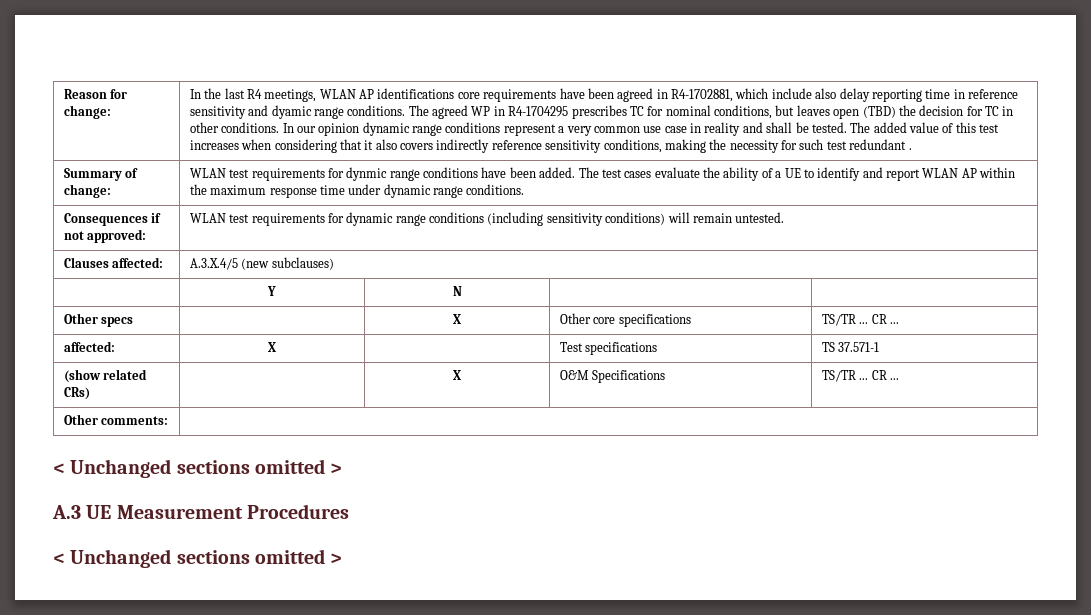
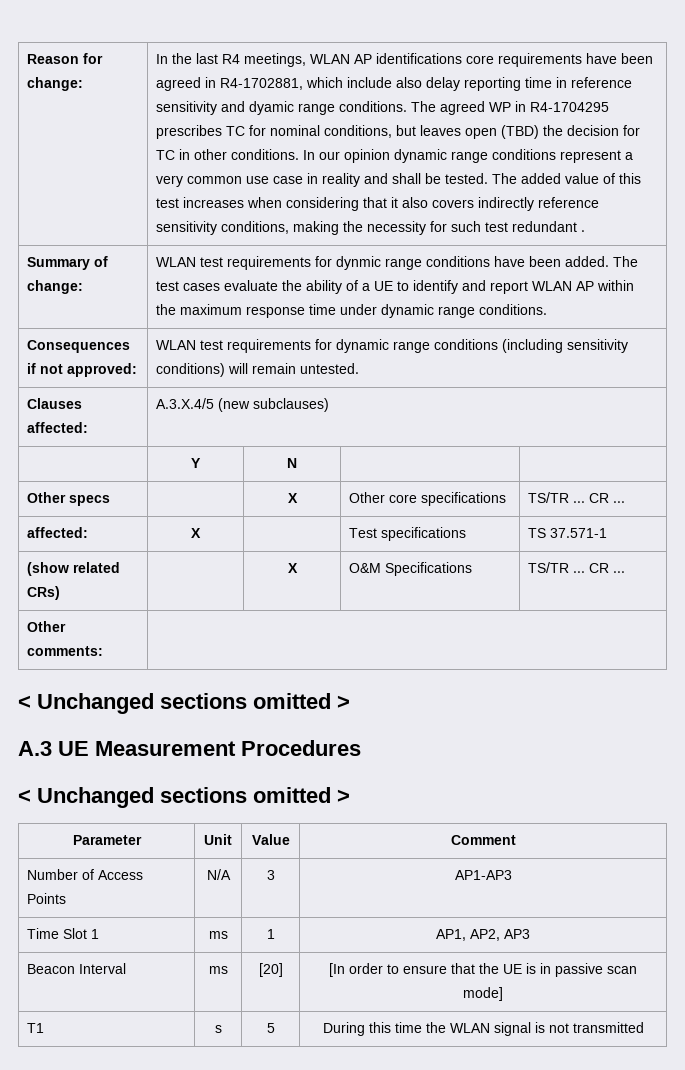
+ Parameter | Unit | Value | Comment
+ Number of Access Points | N/A | 3 | AP1-AP3
+ Time Slot 1 | ms | 1 | AP1, AP2, AP3
+ Beacon Interval | ms | [20] | [In order to ensure that the UE is in passive scan mode]
+ T1 | s | 5 | During this time the WLAN signal is not transmitted

